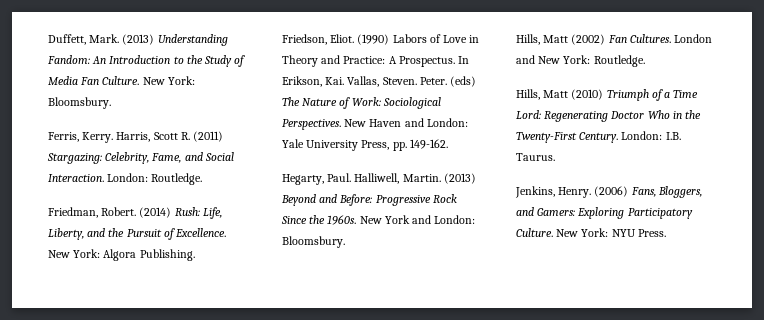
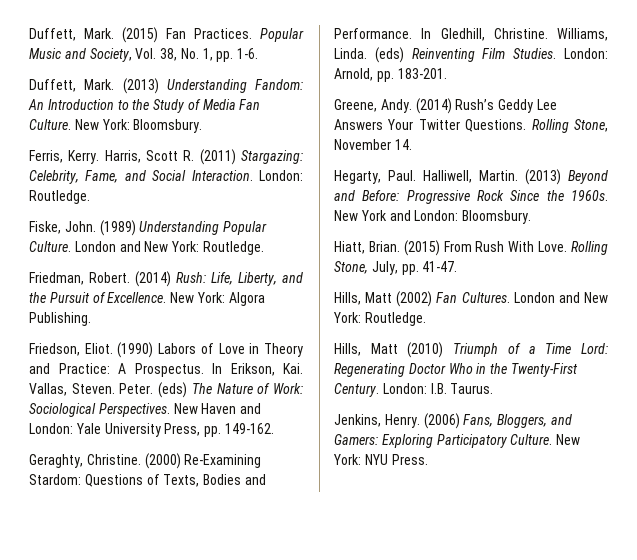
+ Duffett, Mark. (2015) Fan Practices. Popular Music and Society, Vol. 38, No. 1, pp. 1-6.
+ Fiske, John. (1989) Understanding Popular Culture. London and New York: Routledge.
+ Geraghty, Christine. (2000) Re-Examining Stardom: Questions of Texts, Bodies and Performance. In Gledhill, Christine. Williams, Linda. (eds) Reinventing Film Studies. London: Arnold, pp. 183-201.
+ Greene, Andy. (2014) Rush’s Geddy Lee Answers Your Twitter Questions. Rolling Stone, November 14.
+ Hiatt, Brian. (2015) From Rush With Love. Rolling Stone, July, pp. 41-47.

